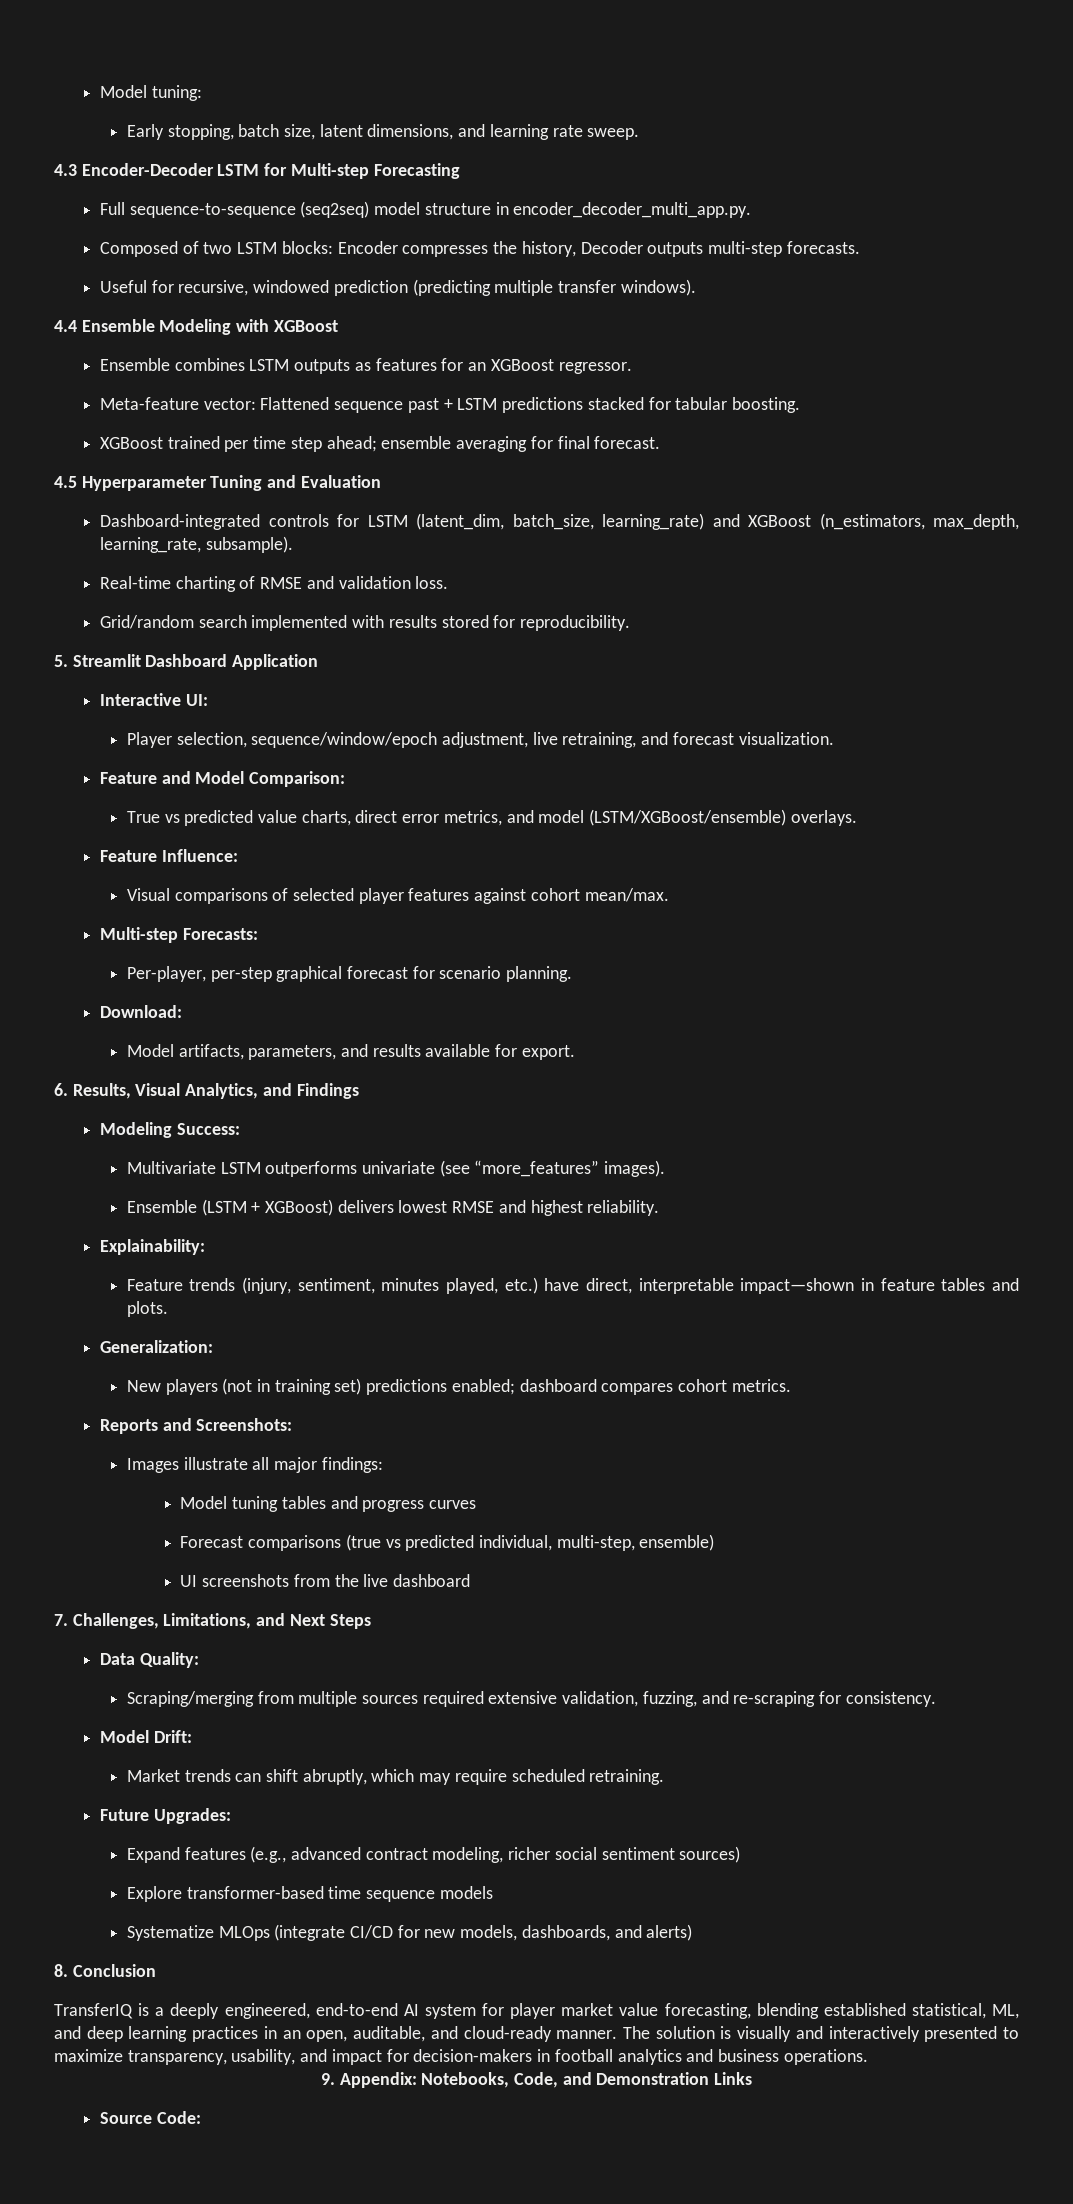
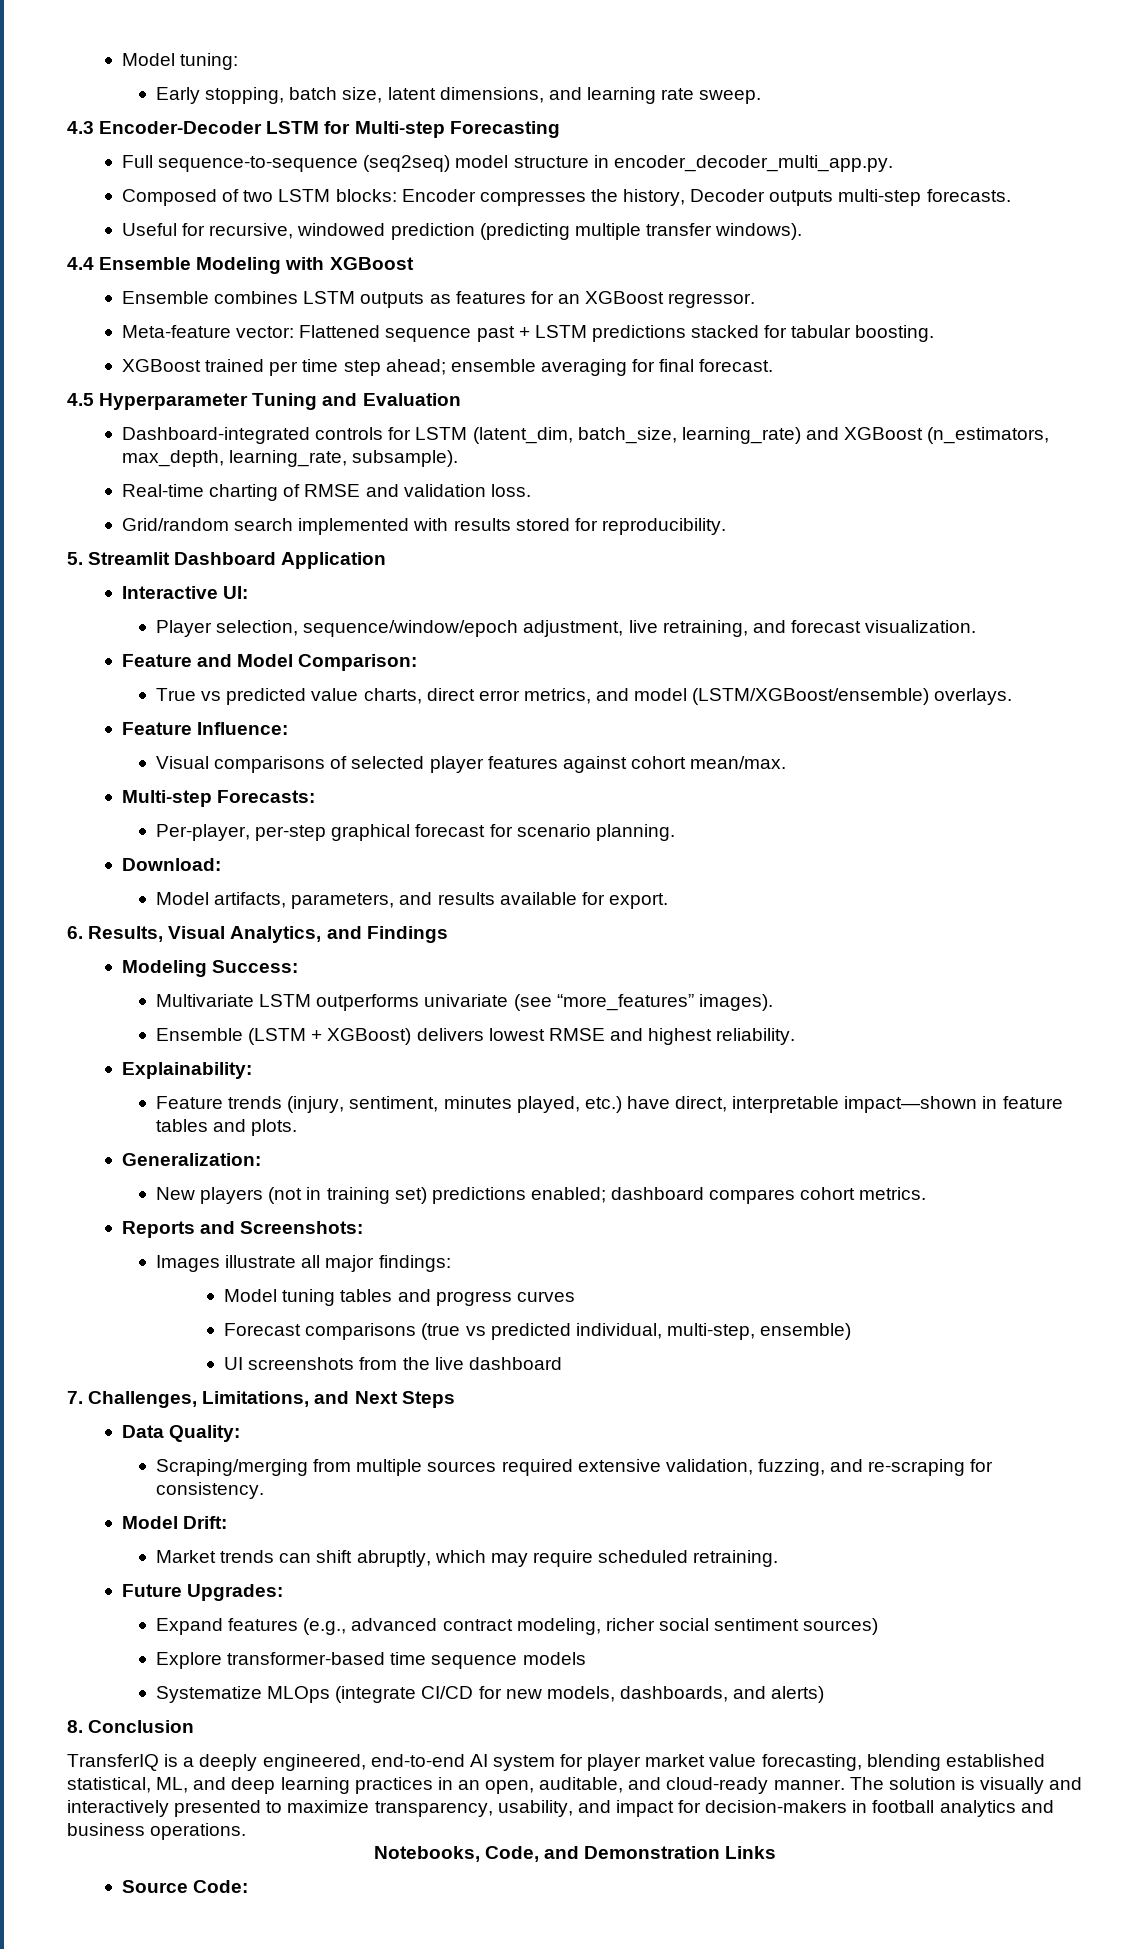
- 9. Appendix: Notebooks, Code, and Demonstration Links
+ Notebooks, Code, and Demonstration Links

